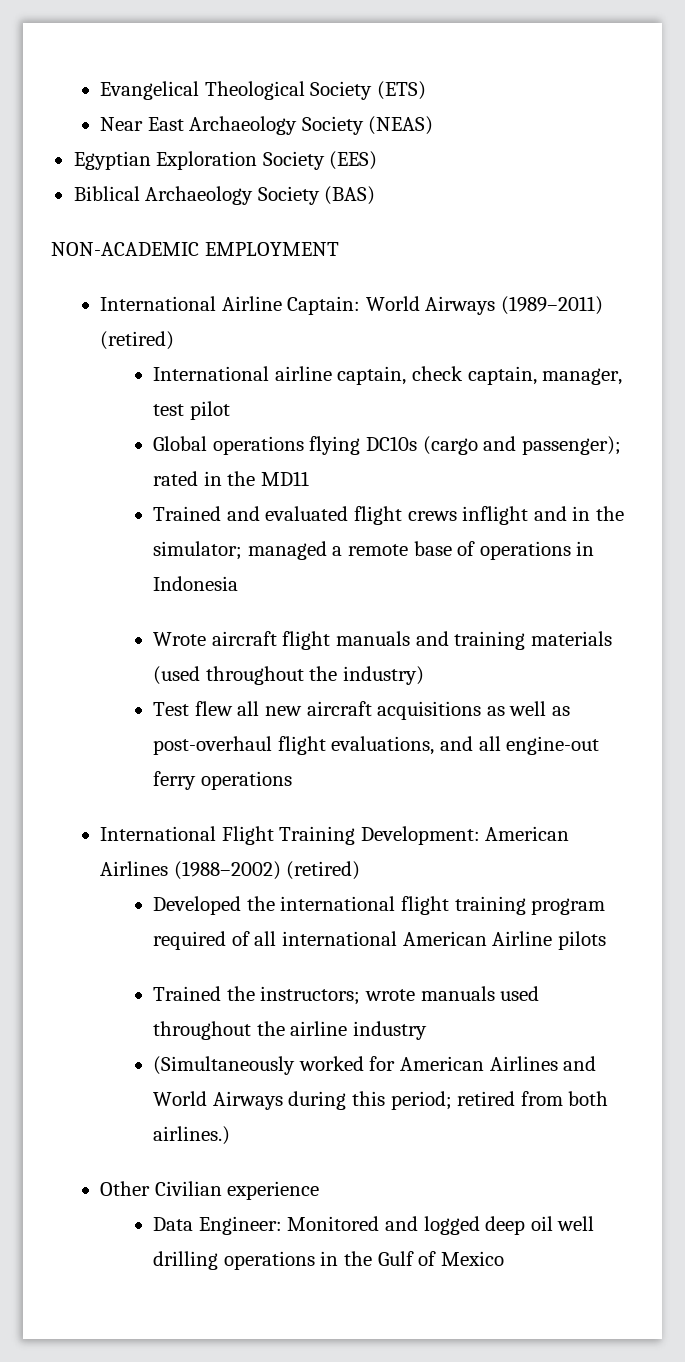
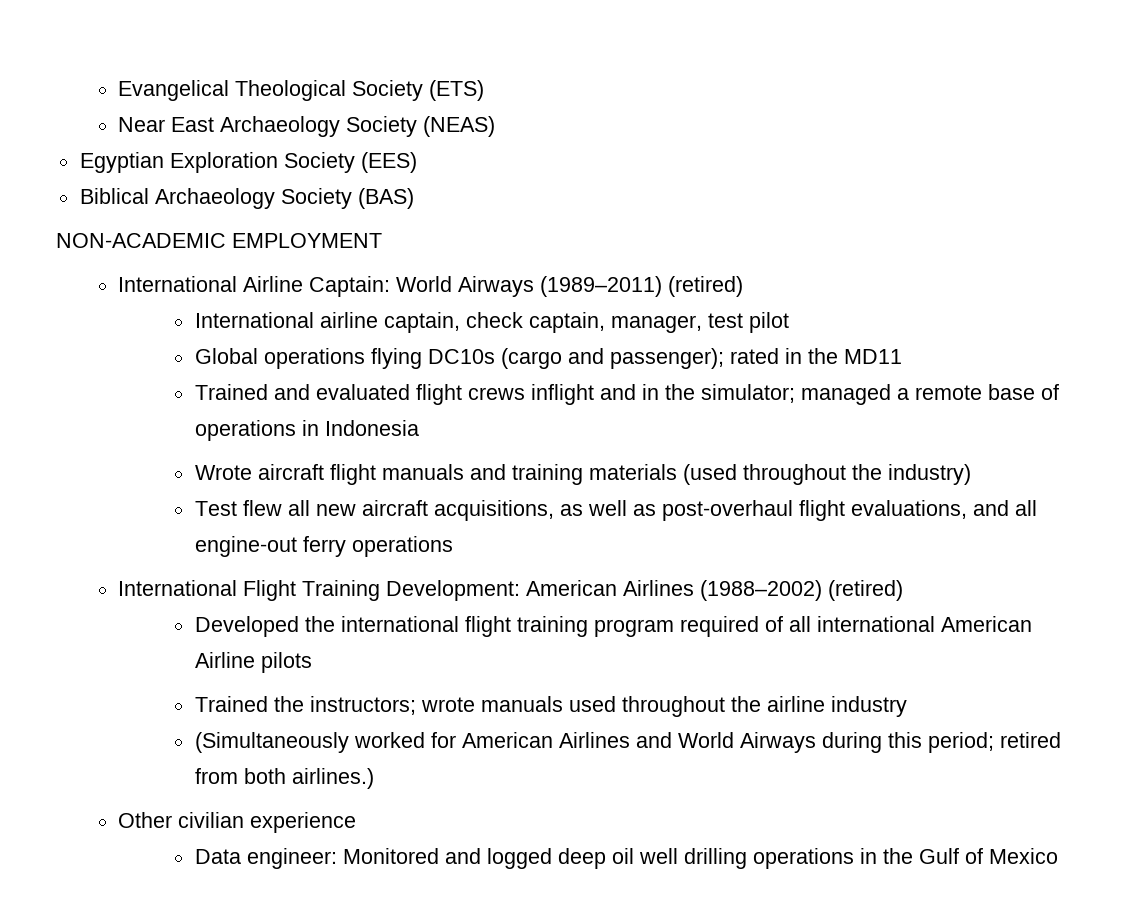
- Test flew all new aircraft acquisitions as well as post-overhaul flight evaluations, and all engine-out ferry operations
+ Test flew all new aircraft acquisitions, as well as post-overhaul flight evaluations, and all engine-out ferry operations
- Other Civilian experience
+ Other civilian experience
- Data Engineer: Monitored and logged deep oil well drilling operations in the Gulf of Mexico
+ Data engineer: Monitored and logged deep oil well drilling operations in the Gulf of Mexico

